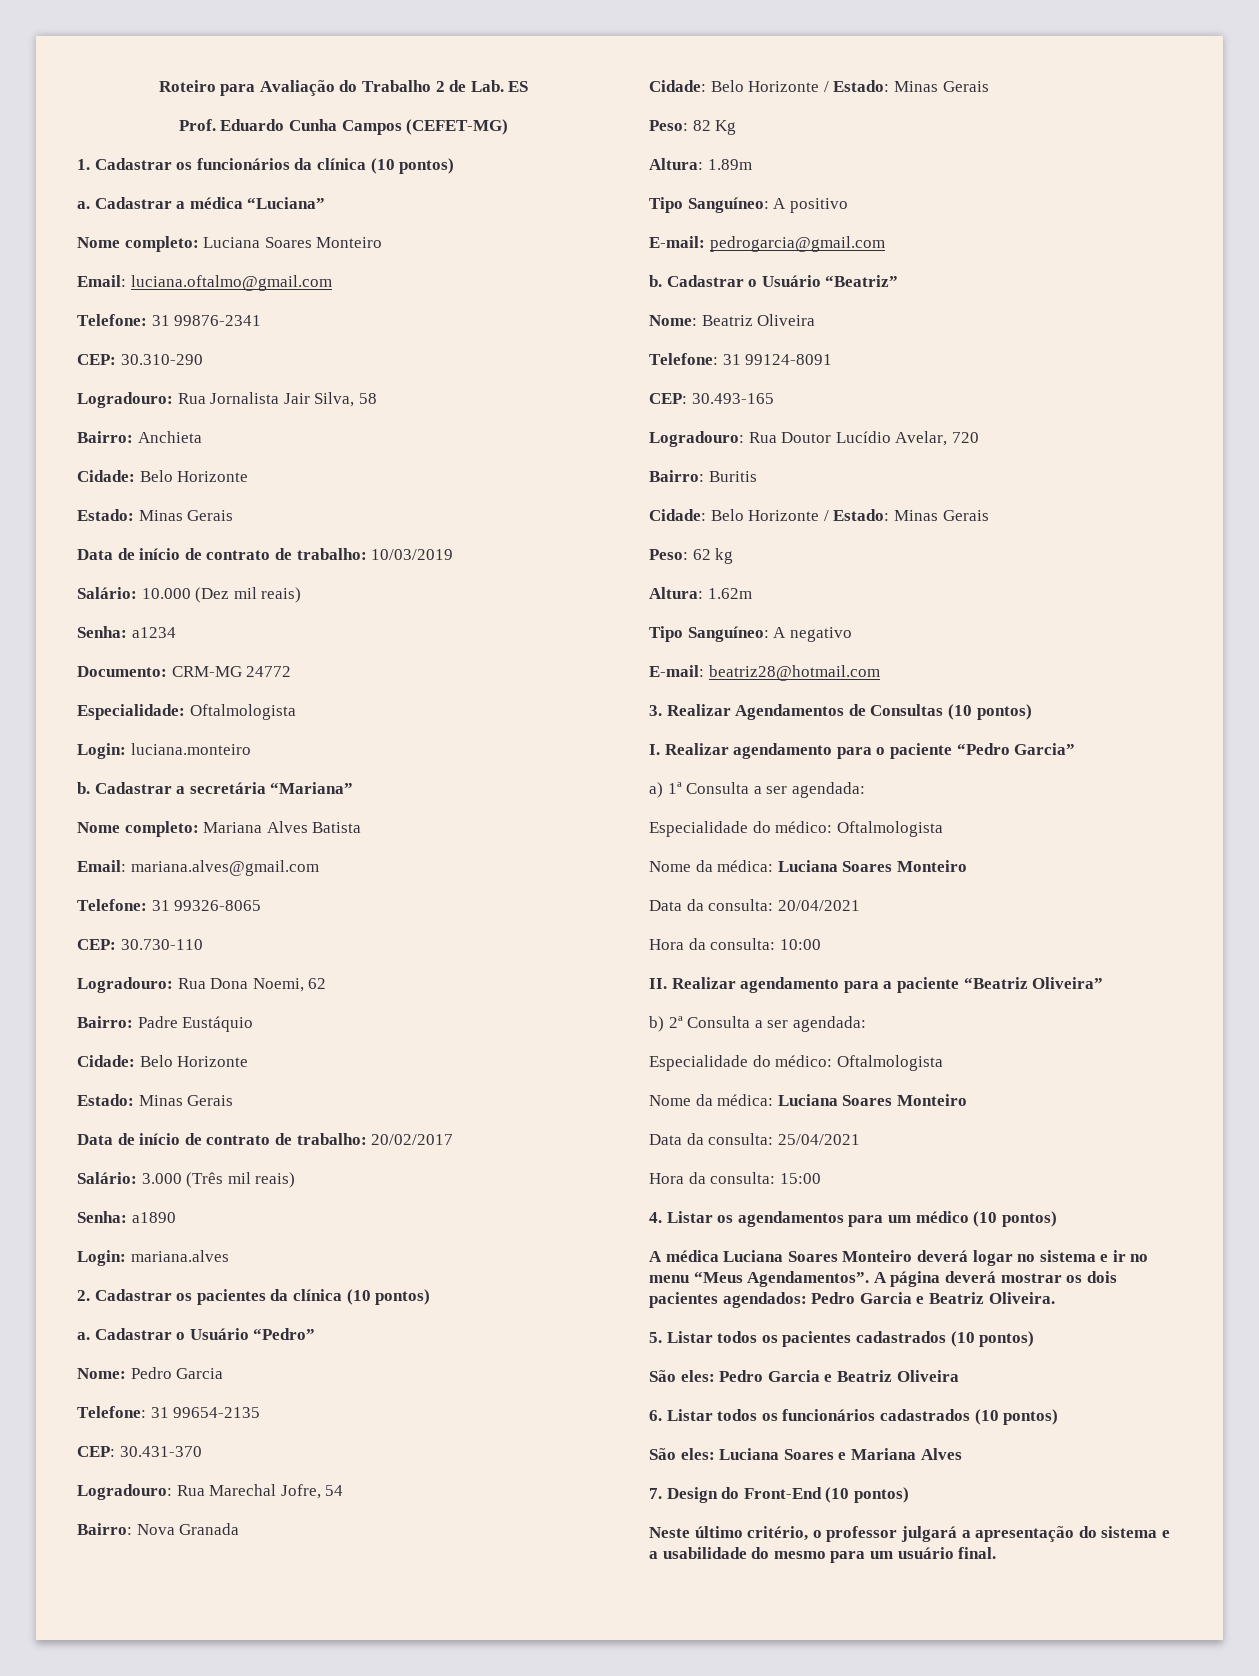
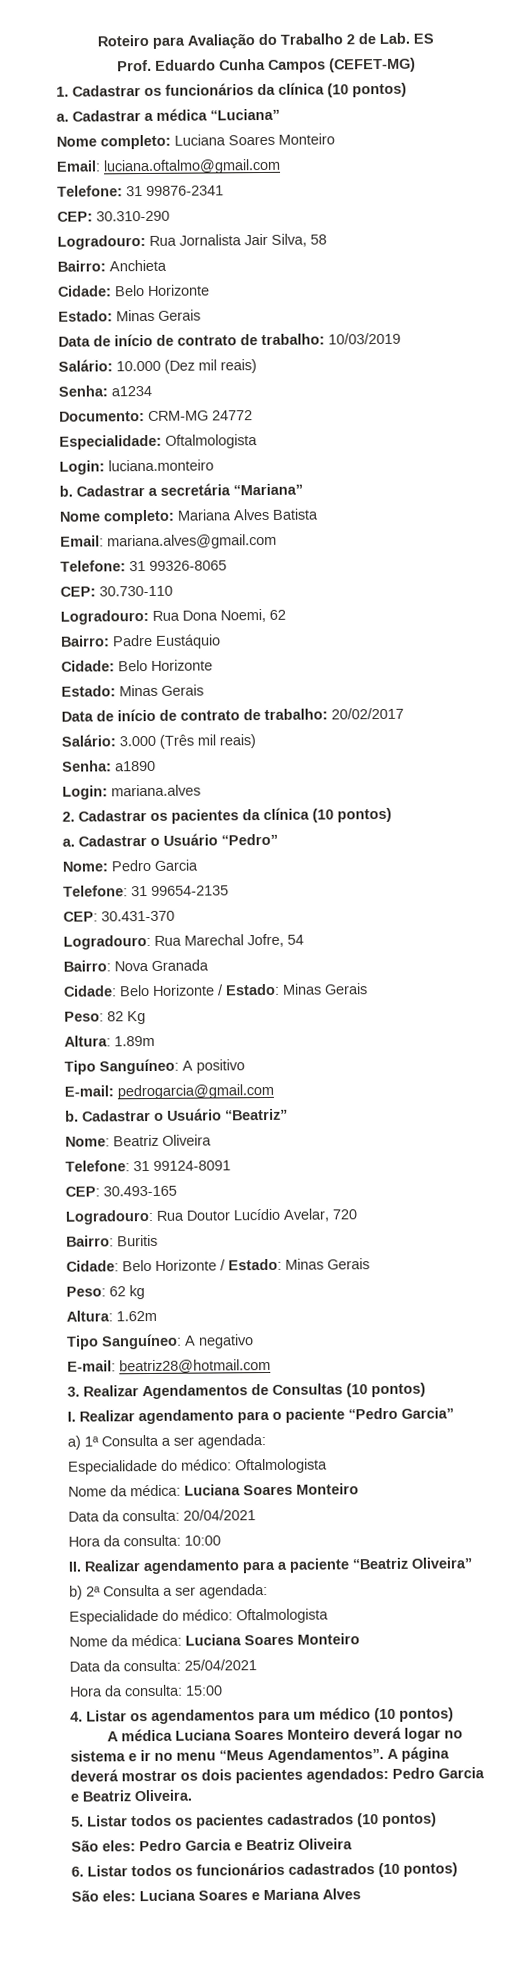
- 7. Design do Front-End (10 pontos)
- Neste último critério, o professor julgará a apresentação do sistema e a usabilidade do mesmo para um usuário final.

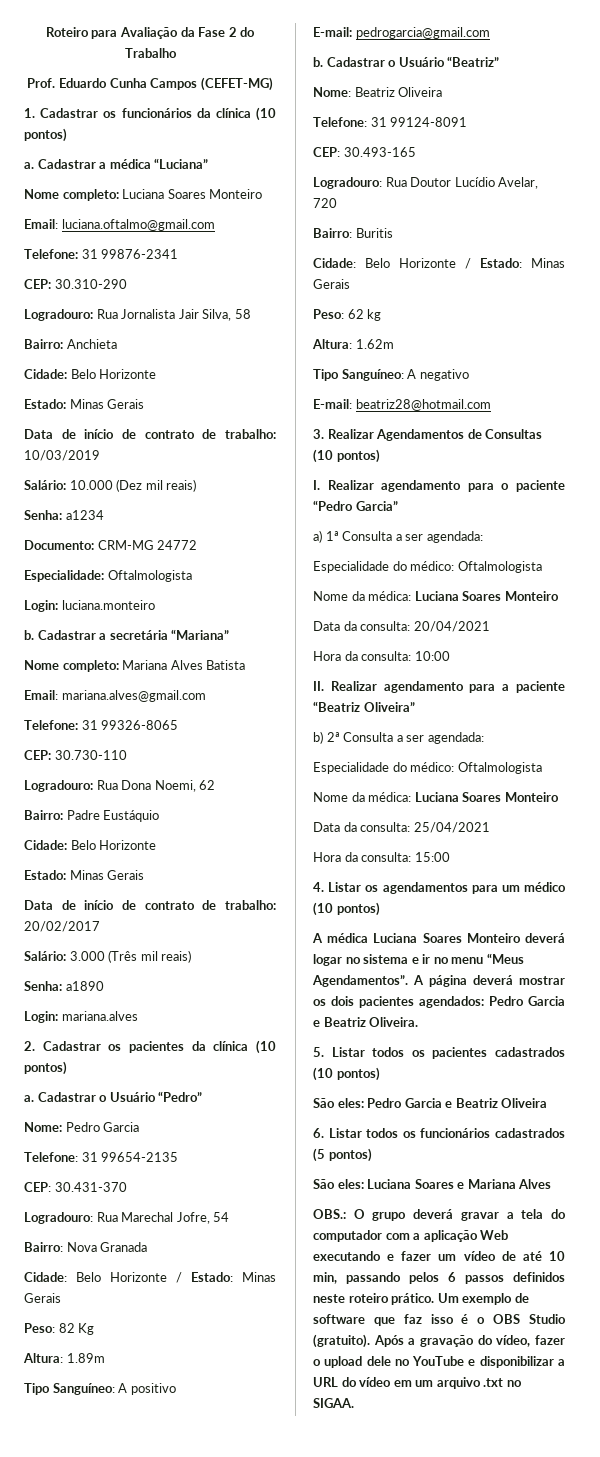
- Roteiro para Avaliação do Trabalho 2 de Lab. ES
+ Roteiro para Avaliação da Fase 2 do Trabalho
- 6. Listar todos os funcionários cadastrados (10 pontos)
+ 6. Listar todos os funcionários cadastrados (5 pontos)
+ OBS.: O grupo deverá gravar a tela do computador com a aplicação Web executando e fazer um vídeo de até 10 min, passando pelos 6 passos definidos neste roteiro prático. Um exemplo de software que faz isso é o OBS Studio (gratuito). Após a gravação do vídeo, fazer o upload dele no YouTube e disponibilizar a URL do vídeo em um arquivo .txt no SIGAA.

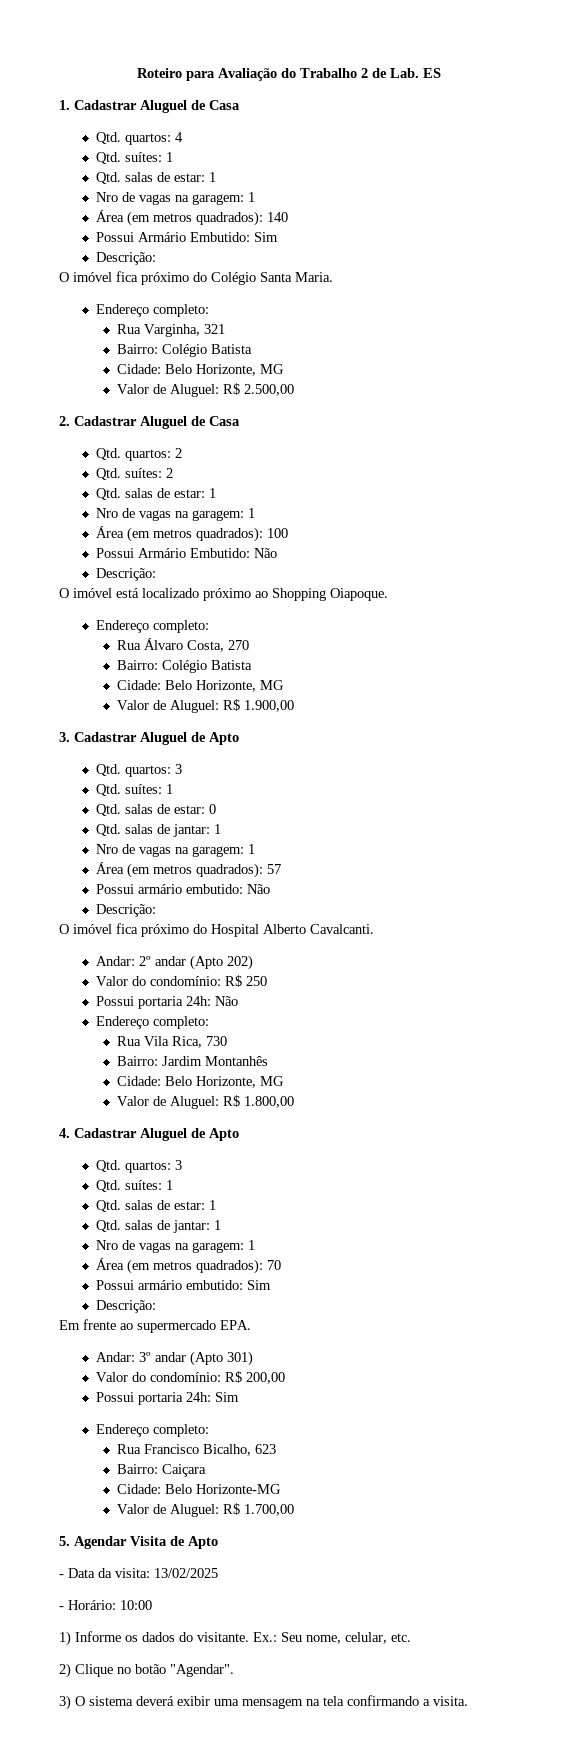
- Roteiro para Avaliação da Fase 2 do Trabalho
- Prof. Eduardo Cunha Campos (CEFET-MG)
- 1. Cadastrar os funcionários da clínica (10 pontos)
- a. Cadastrar a médica “Luciana”
- Nome completo: Luciana Soares Monteiro
- Email: luciana.oftalmo@gmail.com
- Telefone: 31 99876-2341
- CEP: 30.310-290
- Logradouro: Rua Jornalista Jair Silva, 58
- Bairro: Anchieta
- Cidade: Belo Horizonte
- Estado: Minas Gerais
- Data de início de contrato de trabalho: 10/03/2019
- Salário: 10.000 (Dez mil reais)
- Senha: a1234
- Documento: CRM-MG 24772
- Especialidade: Oftalmologista
- Login: luciana.monteiro
- b. Cadastrar a secretária “Mariana”
- Nome completo: Mariana Alves Batista
- Email: mariana.alves@gmail.com
- Telefone: 31 99326-8065
- CEP: 30.730-110
- Logradouro: Rua Dona Noemi, 62
- Bairro: Padre Eustáquio
- Cidade: Belo Horizonte
- Estado: Minas Gerais
- Data de início de contrato de trabalho: 20/02/2017
- Salário: 3.000 (Três mil reais)
- Senha: a1890
- Login: mariana.alves
- 2. Cadastrar os pacientes da clínica (10 pontos)
- a. Cadastrar o Usuário “Pedro”
- Nome: Pedro Garcia
- Telefone: 31 99654-2135
- CEP: 30.431-370
- Logradouro: Rua Marechal Jofre, 54
- Bairro: Nova Granada
- Cidade: Belo Horizonte / Estado: Minas Gerais
- Peso: 82 Kg
- Altura: 1.89m
- Tipo Sanguíneo: A positivo
- E-mail: pedrogarcia@gmail.com
- b. Cadastrar o Usuário “Beatriz”
- Nome: Beatriz Oliveira
- Telefone: 31 99124-8091
- CEP: 30.493-165
- Logradouro: Rua Doutor Lucídio Avelar, 720
- Bairro: Buritis
- Cidade: Belo Horizonte / Estado: Minas Gerais
- Peso: 62 kg
- Altura: 1.62m
- Tipo Sanguíneo: A negativo
- E-mail: beatriz28@hotmail.com
- 3. Realizar Agendamentos de Consultas (10 pontos)
- I. Realizar agendamento para o paciente “Pedro Garcia”
- a) 1ª Consulta a ser agendada:
- Especialidade do médico: Oftalmologista
- Nome da médica: Luciana Soares Monteiro
- Data da consulta: 20/04/2021
- Hora da consulta: 10:00
- II. Realizar agendamento para a paciente “Beatriz Oliveira”
- b) 2ª Consulta a ser agendada:
- Especialidade do médico: Oftalmologista
- Nome da médica: Luciana Soares Monteiro
- Data da consulta: 25/04/2021
- Hora da consulta: 15:00
- 4. Listar os agendamentos para um médico (10 pontos)
- A médica Luciana Soares Monteiro deverá logar no sistema e ir no menu “Meus Agendamentos”. A página deverá mostrar os dois pacientes agendados: Pedro Garcia e Beatriz Oliveira.
- 5. Listar todos os pacientes cadastrados (10 pontos)
- São eles: Pedro Garcia e Beatriz Oliveira
- 6. Listar todos os funcionários cadastrados (5 pontos)
- São eles: Luciana Soares e Mariana Alves
- OBS.: O grupo deverá gravar a tela do computador com a aplicação Web executando e fazer um vídeo de até 10 min, passando pelos 6 passos definidos neste roteiro prático. Um exemplo de software que faz isso é o OBS Studio (gratuito). Após a gravação do vídeo, fazer o upload dele no YouTube e disponibilizar a URL do vídeo em um arquivo .txt no SIGAA.
+ Roteiro para Avaliação do Trabalho 2 de Lab. ES
+ 1. Cadastrar Aluguel de Casa
+ Qtd. quartos: 4
+ Qtd. suítes: 1
+ Qtd. salas de estar: 1
+ Nro de vagas na garagem: 1
+ Área (em metros quadrados): 140
+ Possui Armário Embutido: Sim
+ Descrição:
+ O imóvel fica próximo do Colégio Santa Maria.
+ Endereço completo:
+ Rua Varginha, 321
+ Bairro: Colégio Batista
+ Cidade: Belo Horizonte, MG
+ Valor de Aluguel: R$ 2.500,00
+ 2. Cadastrar Aluguel de Casa
+ Qtd. quartos: 2
+ Qtd. suítes: 2
+ Qtd. salas de estar: 1
+ Nro de vagas na garagem: 1
+ Área (em metros quadrados): 100
+ Possui Armário Embutido: Não
+ Descrição:
+ O imóvel está localizado próximo ao Shopping Oiapoque.
+ Endereço completo:
+ Rua Álvaro Costa, 270
+ Bairro: Colégio Batista
+ Cidade: Belo Horizonte, MG
+ Valor de Aluguel: R$ 1.900,00
+ 3. Cadastrar Aluguel de Apto
+ Qtd. quartos: 3
+ Qtd. suítes: 1
+ Qtd. salas de estar: 0
+ Qtd. salas de jantar: 1
+ Nro de vagas na garagem: 1
+ Área (em metros quadrados): 57
+ Possui armário embutido: Não
+ Descrição:
+ O imóvel fica próximo do Hospital Alberto Cavalcanti.
+ Andar: 2º andar (Apto 202)
+ Valor do condomínio: R$ 250
+ Possui portaria 24h: Não
+ Endereço completo:
+ Rua Vila Rica, 730
+ Bairro: Jardim Montanhês
+ Cidade: Belo Horizonte, MG
+ Valor de Aluguel: R$ 1.800,00
+ 4. Cadastrar Aluguel de Apto
+ Qtd. quartos: 3
+ Qtd. suítes: 1
+ Qtd. salas de estar: 1
+ Qtd. salas de jantar: 1
+ Nro de vagas na garagem: 1
+ Área (em metros quadrados): 70
+ Possui armário embutido: Sim
+ Descrição:
+ Em frente ao supermercado EPA.
+ Andar: 3º andar (Apto 301)
+ Valor do condomínio: R$ 200,00
+ Possui portaria 24h: Sim
+ Endereço completo:
+ Rua Francisco Bicalho, 623
+ Bairro: Caiçara
+ Cidade: Belo Horizonte-MG
+ Valor de Aluguel: R$ 1.700,00
+ 5. Agendar Visita de Apto
+ - Data da visita: 13/02/2025
+ - Horário: 10:00
+ 1) Informe os dados do visitante. Ex.: Seu nome, celular, etc.
+ 2) Clique no botão "Agendar".
+ 3) O sistema deverá exibir uma mensagem na tela confirmando a visita.

